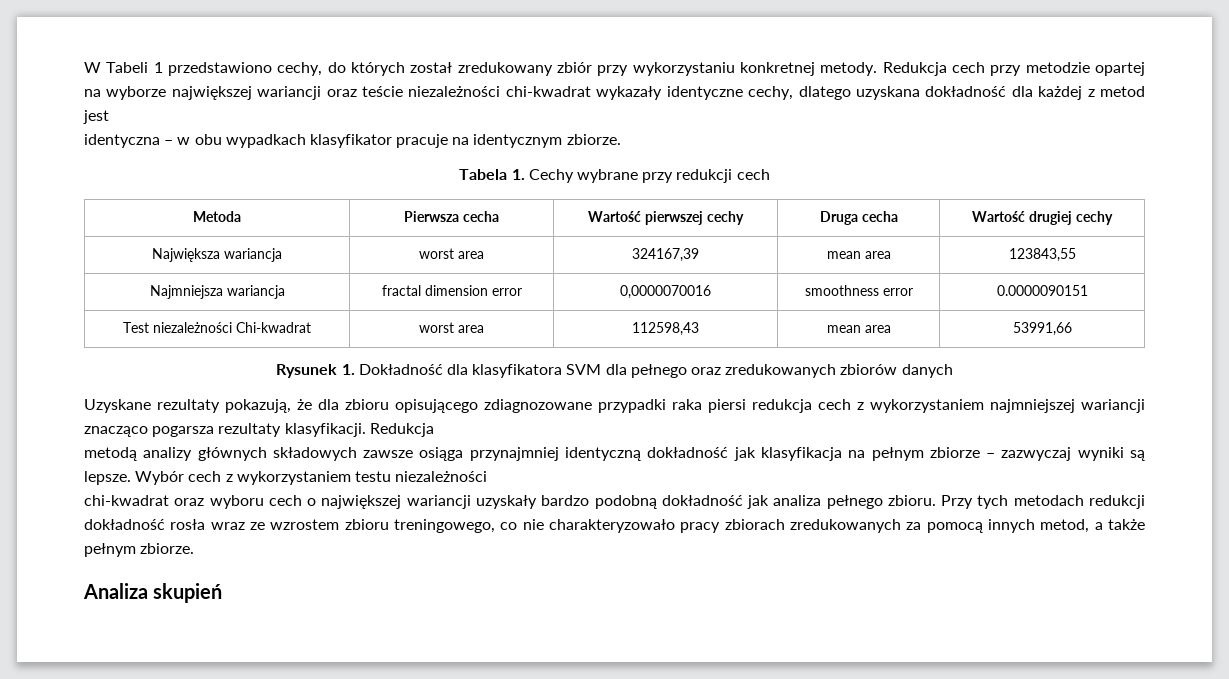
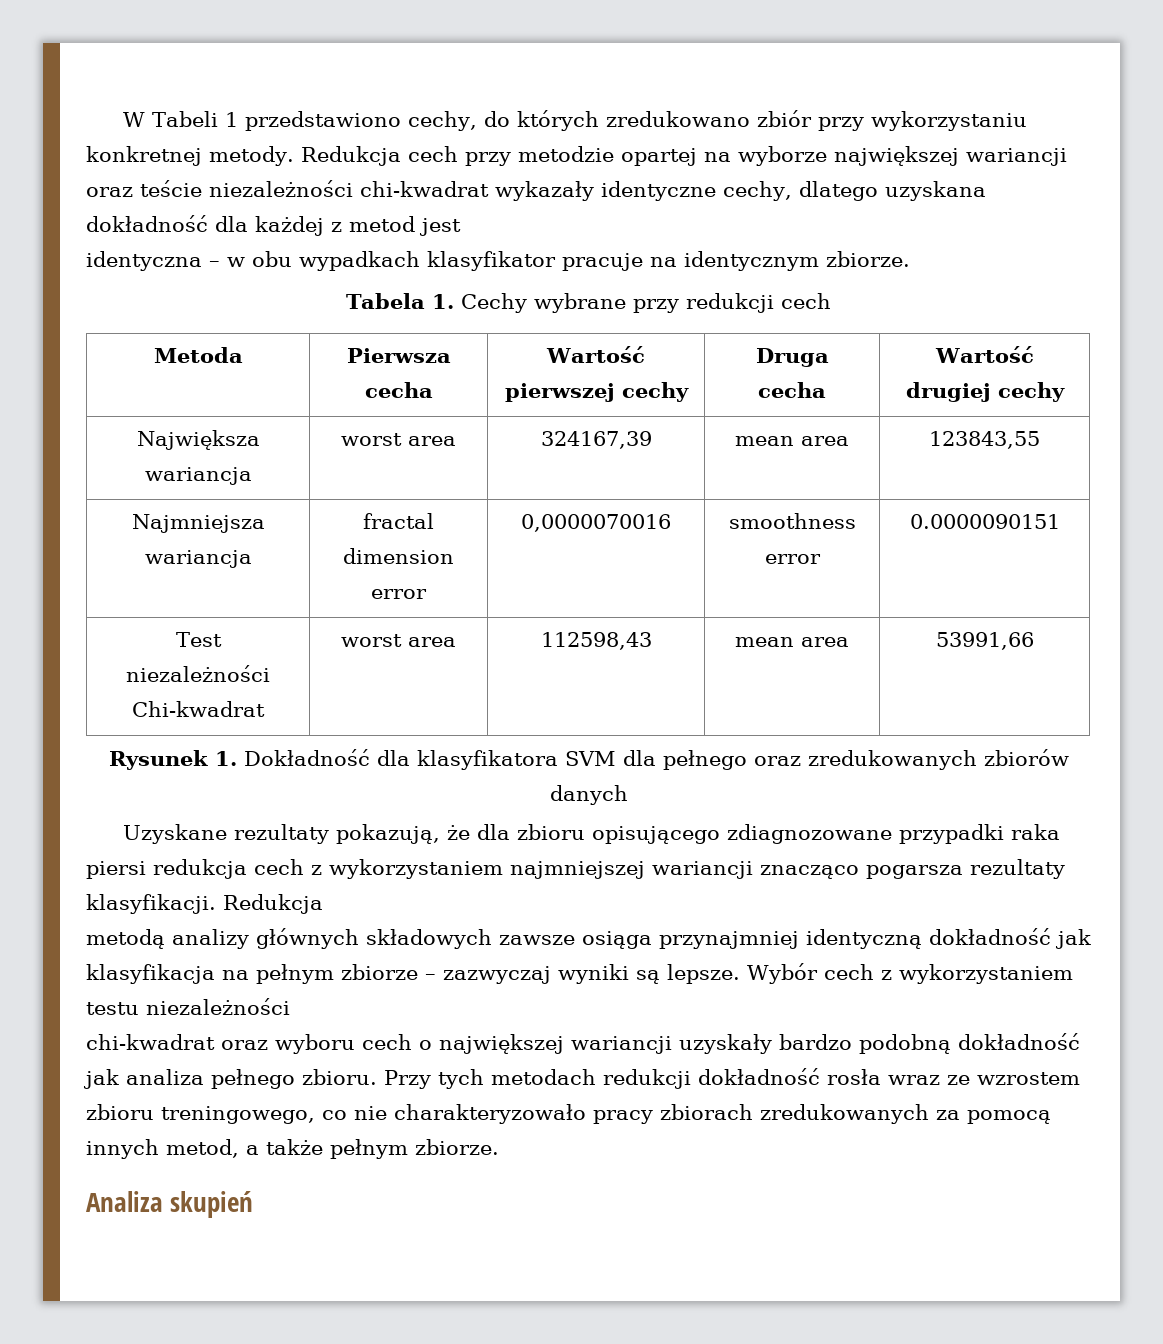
- W Tabeli 1 przedstawiono cechy, do których został zredukowany zbiór przy wykorzystaniu konkretnej metody.
+ W Tabeli 1 przedstawiono cechy, do których zredukowano zbiór przy wykorzystaniu konkretnej metody.

